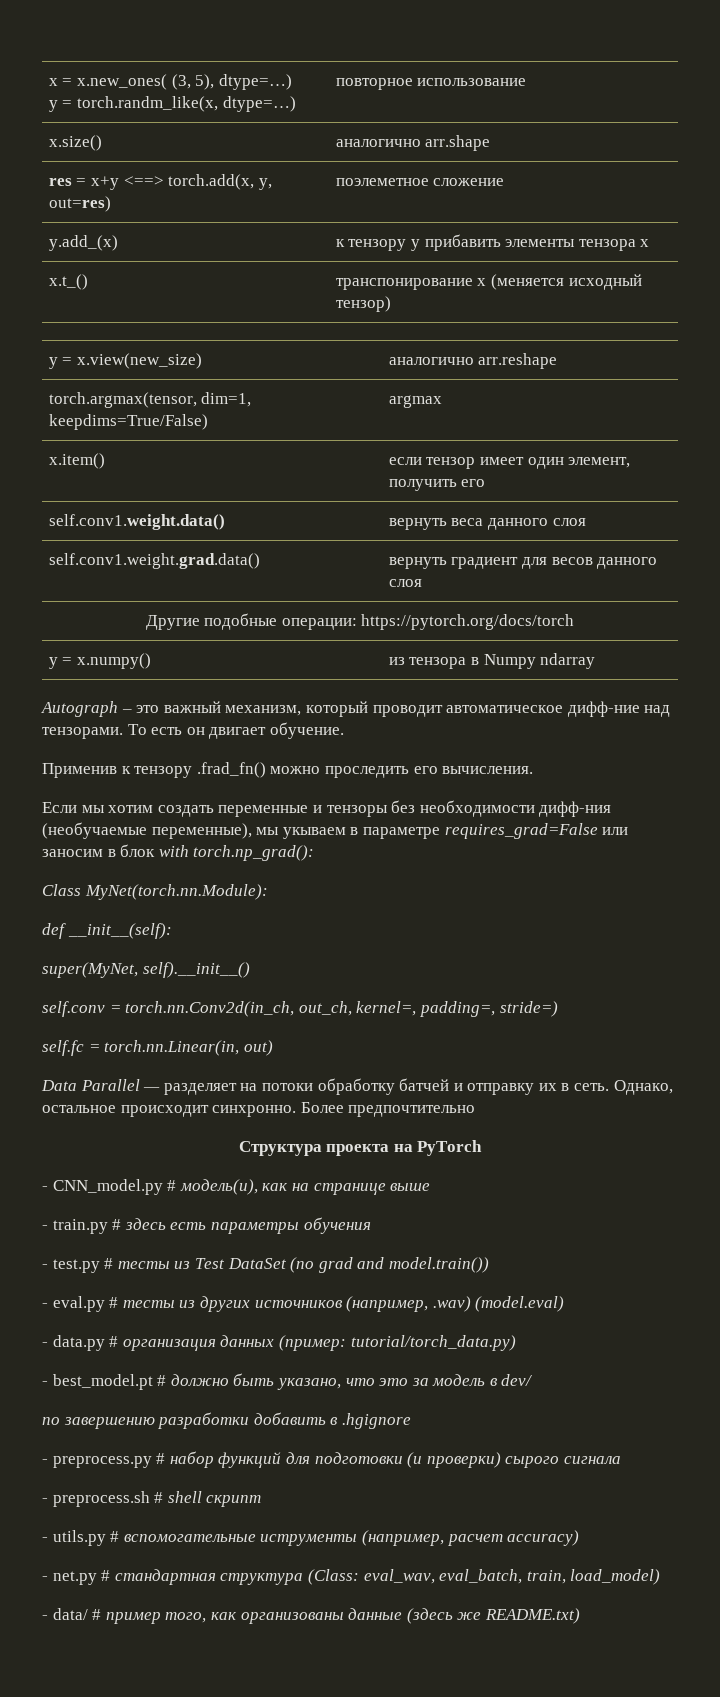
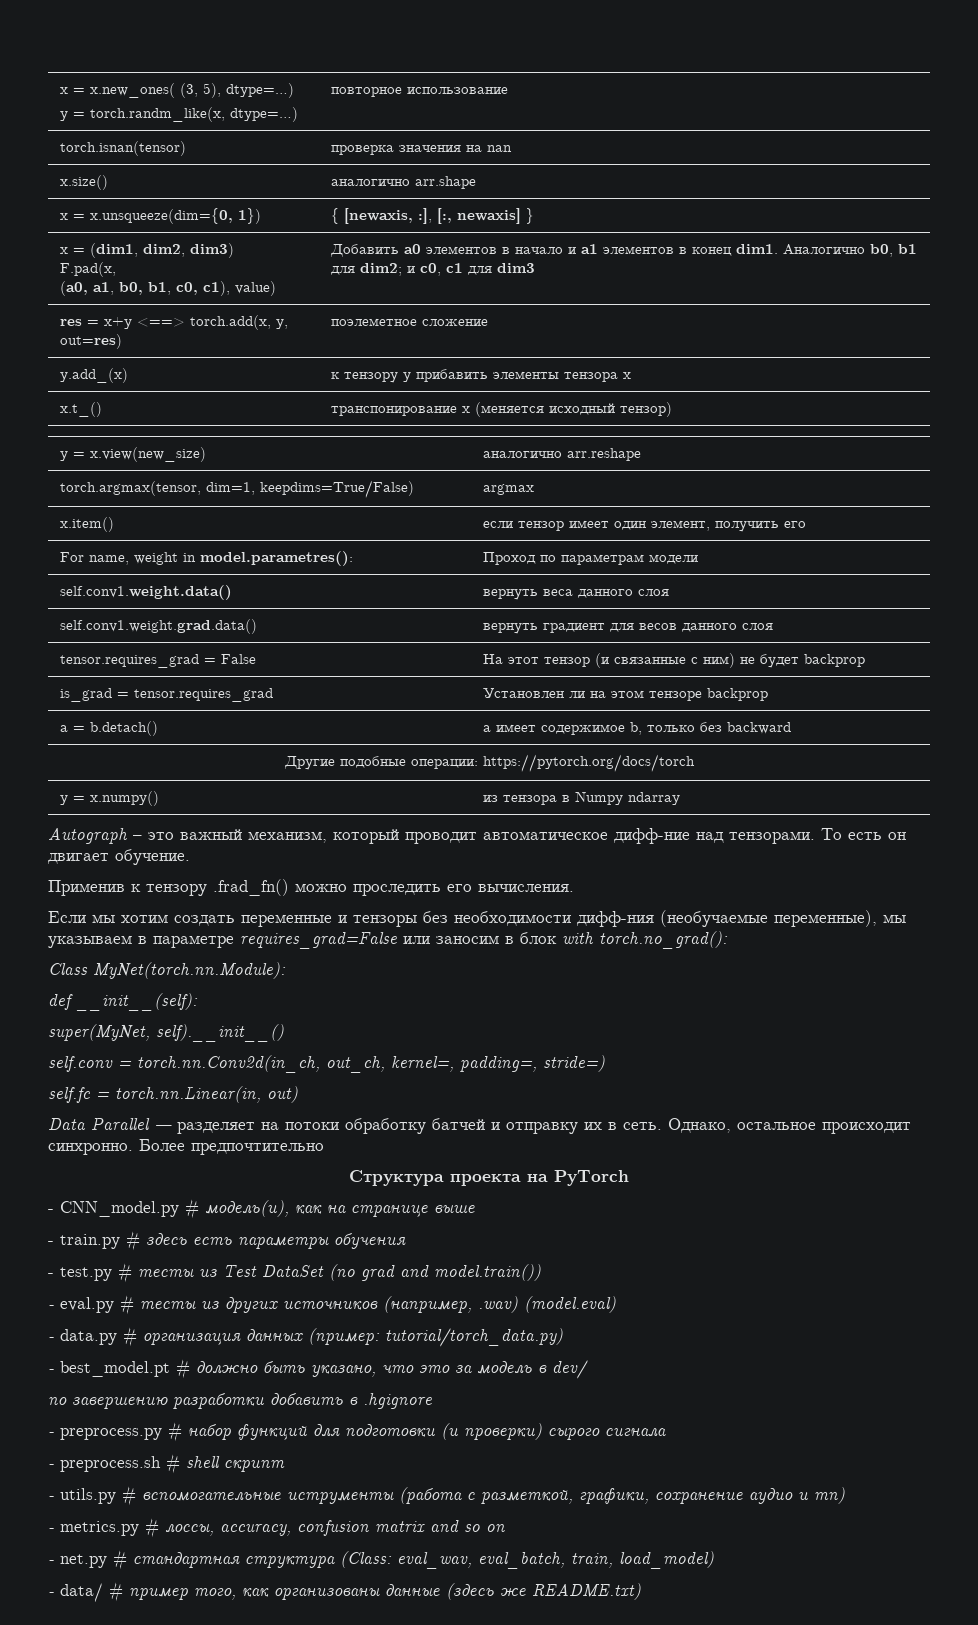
+ torch.isnan(tensor) | проверка значения на nan
  x.size() | аналогично arr.shape
+ x = x.unsqueeze(dim={0, 1}) | { [newaxis, :], [:, newaxis] }
+ x = (dim1, dim2, dim3)
+ F.pad(x,
+ (a0, a1, b0, b1, c0, c1), value) | Добавить a0 элементов в начало и а1 элементов в конец dim1. Аналогично b0, b1 для dim2; и c0, c1 для dim3
+ For name, weight in model.parametres(): | Проход по параметрам модели
+ tensor.requires_grad = False | На этот тензор (и связанные с ним) не будет backprop
+ is_grad = tensor.requires_grad | Установлен ли на этом тензоре backprop
+ a = b.detach() | a имеет содержимое b, только без backward
- Если мы хотим создать переменные и тензоры без необходимости дифф-ния (необучаемые переменные), мы укываем в параметре requires_grad=False или заносим в блок with torch.np_grad():
+ Если мы хотим создать переменные и тензоры без необходимости дифф-ния (необучаемые переменные), мы указываем в параметре requires_grad=False или заносим в блок with torch.no_grad():
- - utils.py # вспомогательные иструменты (например, расчет accuracy)
+ - utils.py # вспомогательные иструменты (работа с разметкой, графики, сохранение аудио и тп)
+ - metrics.py # лоссы, accuracy, confusion matrix and so on

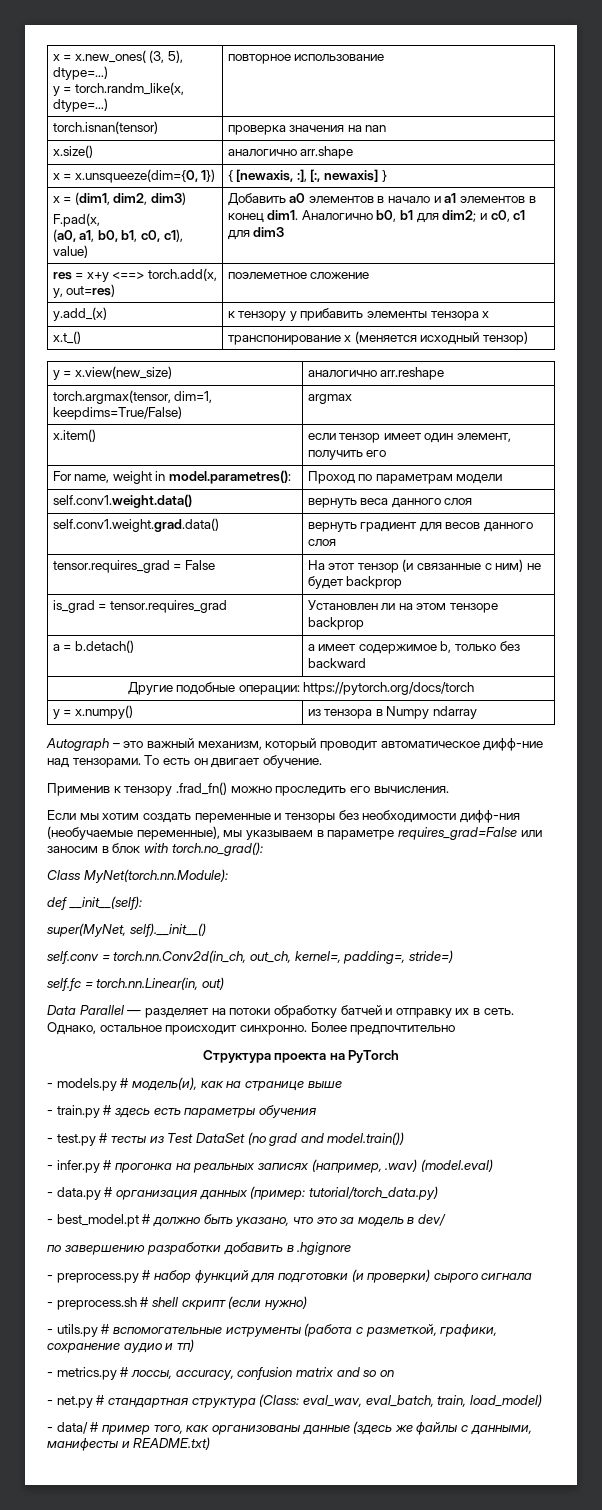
- - CNN_model.py # модель(и), как на странице выше
+ - models.py # модель(и), как на странице выше
- - eval.py # тесты из других источников (например, .wav) (model.eval)
+ - infer.py # прогонка на реальных записях (например, .wav) (model.eval)
- - preprocess.sh # shell скрипт
+ - preprocess.sh # shell скрипт (если нужно)
- - data/ # пример того, как организованы данные (здесь же README.txt)
+ - data/ # пример того, как организованы данные (здесь же файлы с данными, манифесты и README.txt)

